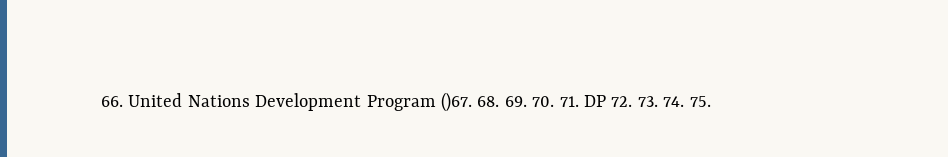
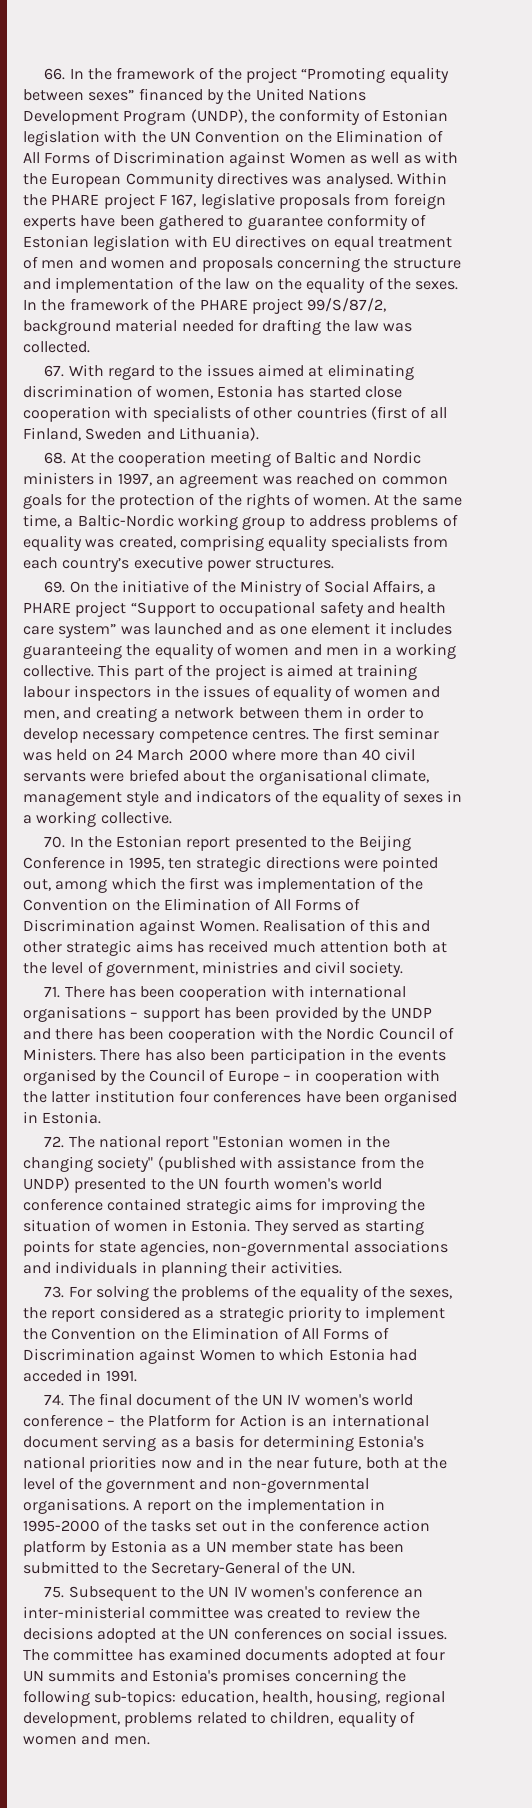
- 66. United Nations Development Program ()67. 68. 69. 70. 71. DP 72. 73. 74. 75.
+ 66. In the framework of the project “Promoting equality between sexes” financed by the United Nations Development Program (UNDP), the conformity of Estonian legislation with the UN Convention on the Elimination of All Forms of Discrimination against Women as well as with the European Community directives was analysed. Within the PHARE project F 167, legislative proposals from foreign experts have been gathered to guarantee conformity of Estonian legislation with EU directives on equal treatment of men and women and proposals concerning the structure and implementation of the law on the equality of the sexes. In the framework of the PHARE project 99/S/87/2, background material needed for drafting the law was collected.
+ 67. With regard to the issues aimed at eliminating discrimination of women, Estonia has started close cooperation with specialists of other countries (first of all Finland, Sweden and Lithuania).
+ 68. At the cooperation meeting of Baltic and Nordic ministers in 1997, an agreement was reached on common goals for the protection of the rights of women. At the same time, a Baltic-Nordic working group to address problems of equality was created, comprising equality specialists from each country’s executive power structures.
+ 69. On the initiative of the Ministry of Social Affairs, a PHARE project “Support to occupational safety and health care system” was launched and as one element it includes guaranteeing the equality of women and men in a working collective. This part of the project is aimed at training labour inspectors in the issues of equality of women and men, and creating a network between them in order to develop necessary competence centres. The first seminar was held on 24 March 2000 where more than 40 civil servants were briefed about the organisational climate, management style and indicators of the equality of sexes in a working collective.
+ 70. In the Estonian report presented to the Beijing Conference in 1995, ten strategic directions were pointed out, among which the first was implementation of the Convention on the Elimination of All Forms of Discrimination against Women. Realisation of this and other strategic aims has received much attention both at the level of government, ministries and civil society.
+ 71. There has been cooperation with international organisations – support has been provided by the UNDP and there has been cooperation with the Nordic Council of Ministers. There has also been participation in the events organised by the Council of Europe – in cooperation with the latter institution four conferences have been organised in Estonia.
+ 72. The national report "Estonian women in the changing society" (published with assistance from the UNDP) presented to the UN fourth women's world conference contained strategic aims for improving the situation of women in Estonia. They served as starting points for state agencies, non-governmental associations and individuals in planning their activities.
+ 73. For solving the problems of the equality of the sexes, the report considered as a strategic priority to implement the Convention on the Elimination of All Forms of Discrimination against Women to which Estonia had acceded in 1991.
+ 74. The final document of the UN IV women's world conference – the Platform for Action is an international document serving as a basis for determining Estonia's national priorities now and in the near future, both at the level of the government and non-governmental organisations. A report on the implementation in 1995-2000 of the tasks set out in the conference action platform by Estonia as a UN member state has been submitted to the Secretary-General of the UN.
+ 75. Subsequent to the UN IV women's conference an inter-ministerial committee was created to review the decisions adopted at the UN conferences on social issues. The committee has examined documents adopted at four UN summits and Estonia's promises concerning the following sub-topics: education, health, housing, regional development, problems related to children, equality of women and men.

